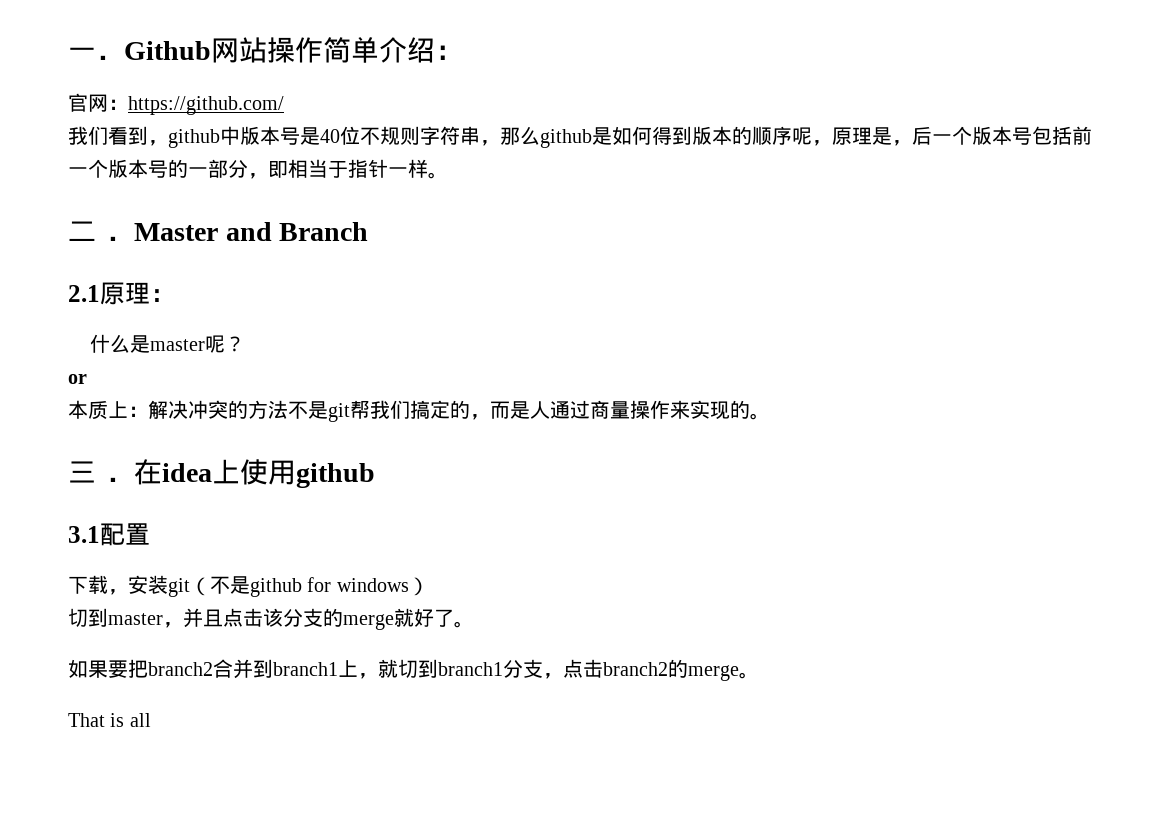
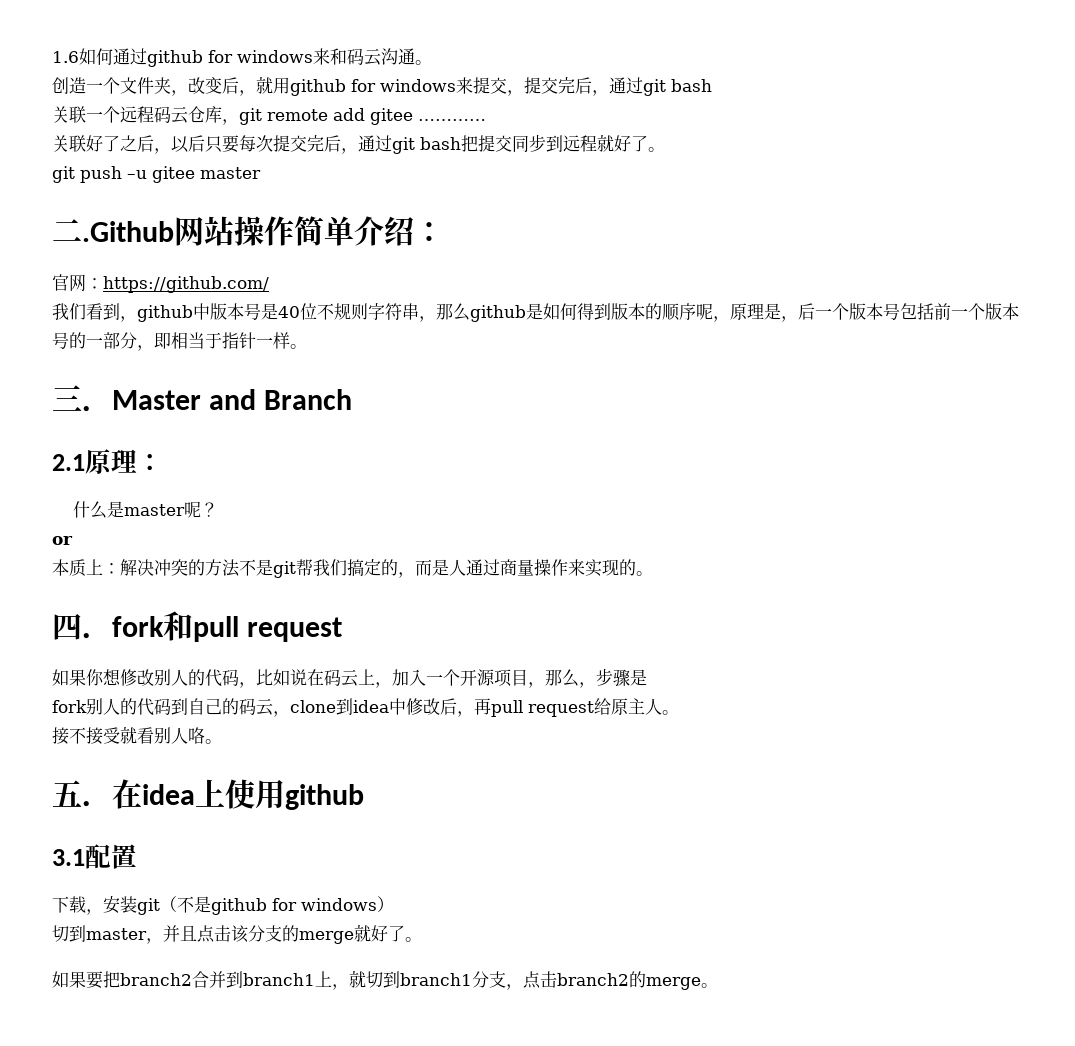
- 一．Github网站操作简单介绍：
+ 1.6如何通过github for windows来和码云沟通。
+ 创造一个文件夹，改变后，就用github for windows来提交，提交完后，通过git bash
+ 关联一个远程码云仓库，git remote add gitee …………
+ 关联好了之后，以后只要每次提交完后，通过git bash把提交同步到远程就好了。
+ git push –u gitee master
+ 二.Github网站操作简单介绍：
- 二．Master and Branch
+ 三．Master and Branch
- 三．在idea上使用github
+ 四．fork和pull request
+ 如果你想修改别人的代码，比如说在码云上，加入一个开源项目，那么，步骤是
+ fork别人的代码到自己的码云，clone到idea中修改后，再pull request给原主人。
+ 接不接受就看别人咯。
+ 五．在idea上使用github
- That is all

